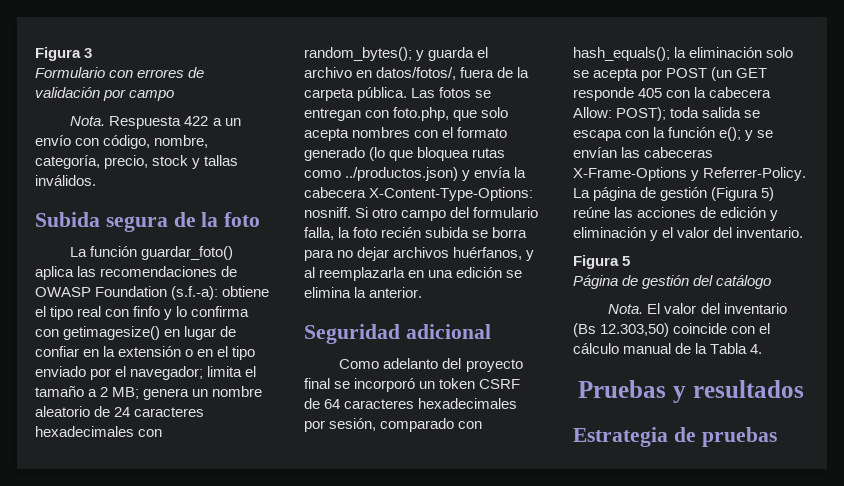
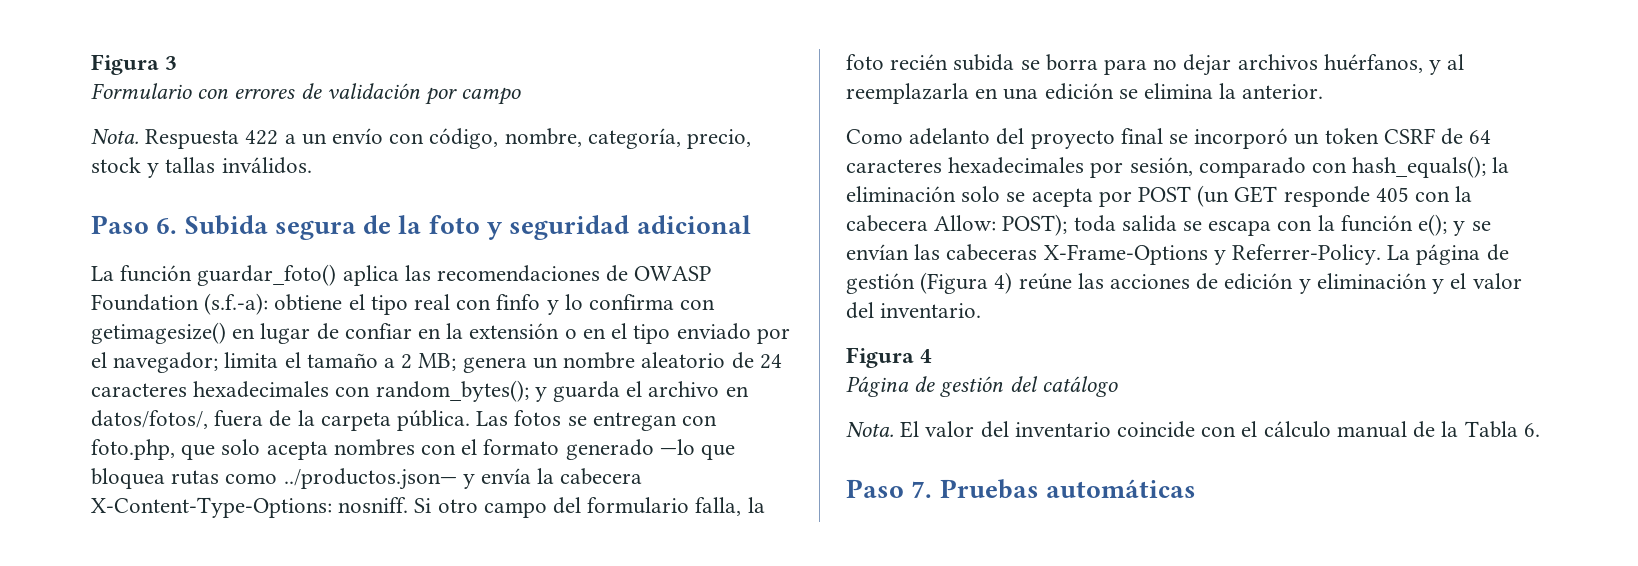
- Subida segura de la foto
+ Paso 6. Subida segura de la foto y seguridad adicional
- Las fotos se entregan con foto.php, que solo acepta nombres con el formato generado (lo que bloquea rutas como ../productos.json) y envía la cabecera X-Content-Type-Options: nosniff.
+ Las fotos se entregan con foto.php, que solo acepta nombres con el formato generado —lo que bloquea rutas como ../productos.json— y envía la cabecera X-Content-Type-Options: nosniff.
- Seguridad adicional
- La página de gestión (Figura 5) reúne las acciones de edición y eliminación y el valor del inventario.
+ La página de gestión (Figura 4) reúne las acciones de edición y eliminación y el valor del inventario.
- Figura 5
+ Figura 4
- El valor del inventario (Bs 12.303,50) coincide con el cálculo manual de la Tabla 4.
- Pruebas y resultados
- Estrategia de pruebas
+ El valor del inventario coincide con el cálculo manual de la Tabla 6.
+ Paso 7. Pruebas automáticas

